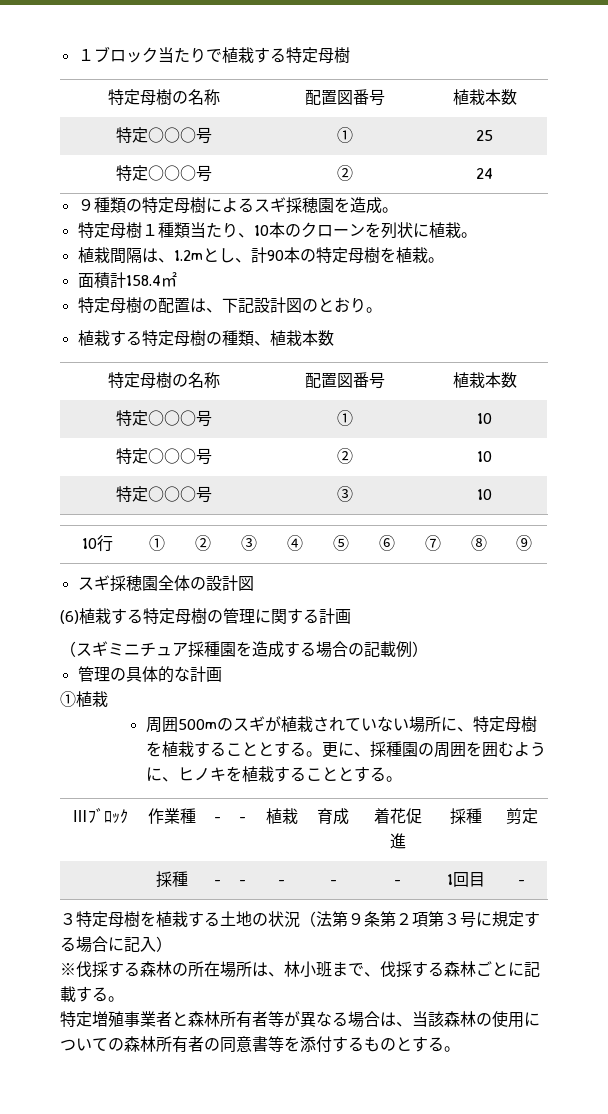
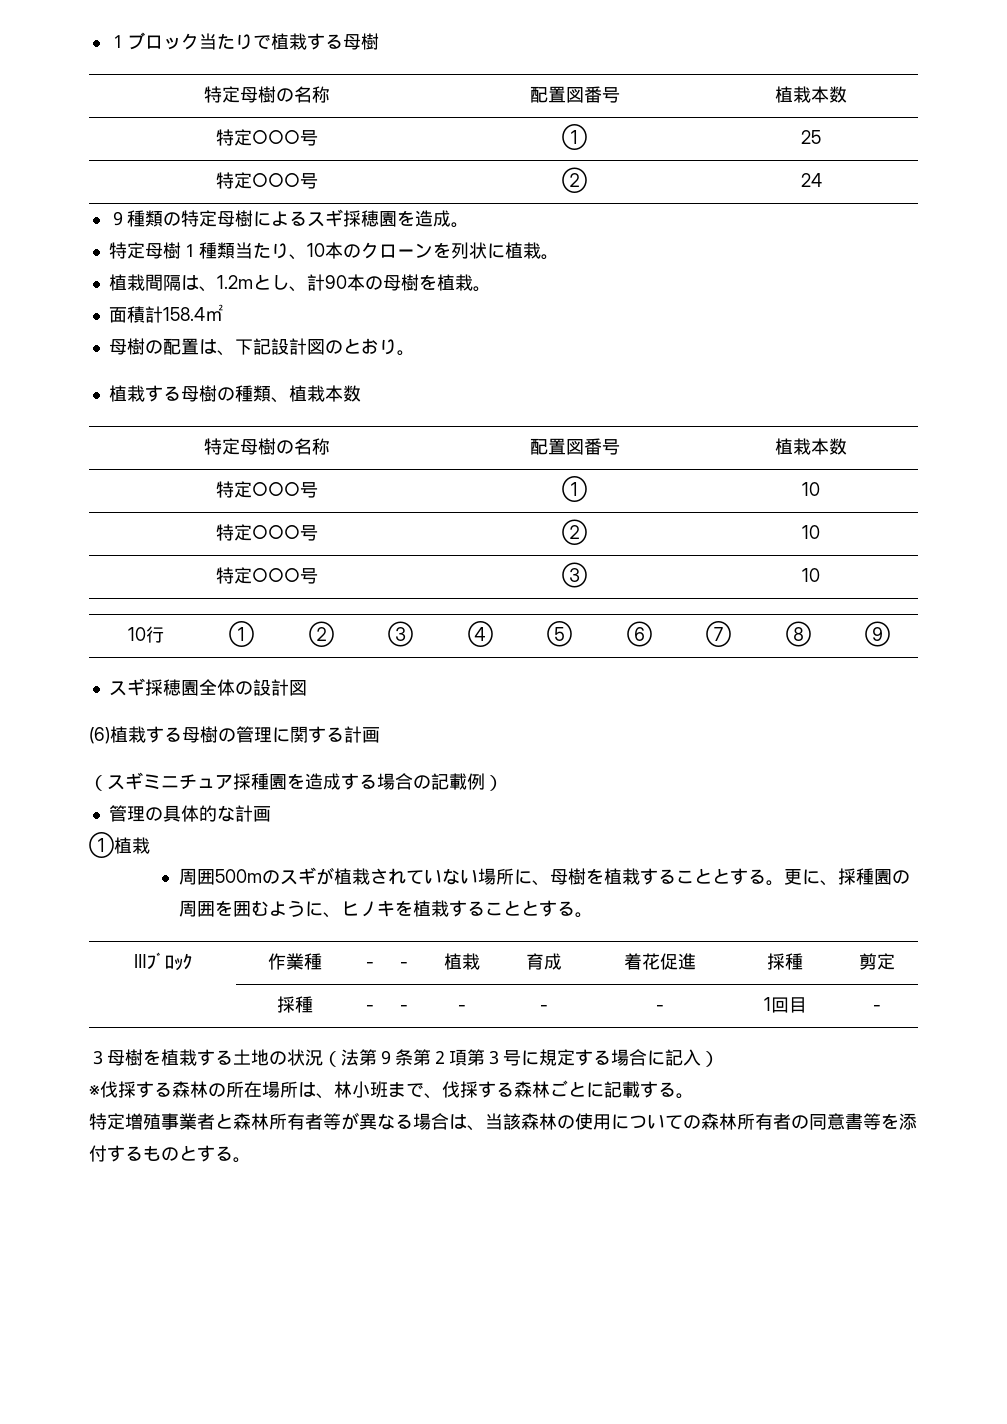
- １ブロック当たりで植栽する特定母樹
+ １ブロック当たりで植栽する母樹
- 植栽間隔は、1.2mとし、計90本の特定母樹を植栽。
+ 植栽間隔は、1.2mとし、計90本の母樹を植栽。
- 特定母樹の配置は、下記設計図のとおり。
+ 母樹の配置は、下記設計図のとおり。
- 植栽する特定母樹の種類、植栽本数
+ 植栽する母樹の種類、植栽本数
- (6)植栽する特定母樹の管理に関する計画
+ (6)植栽する母樹の管理に関する計画
- 周囲500mのスギが植栽されていない場所に、特定母樹を植栽することとする。
+ 周囲500mのスギが植栽されていない場所に、母樹を植栽することとする。
- ３特定母樹を植栽する土地の状況（法第９条第２項第３号に規定する場合に記入）
+ ３母樹を植栽する土地の状況（法第９条第２項第３号に規定する場合に記入）

